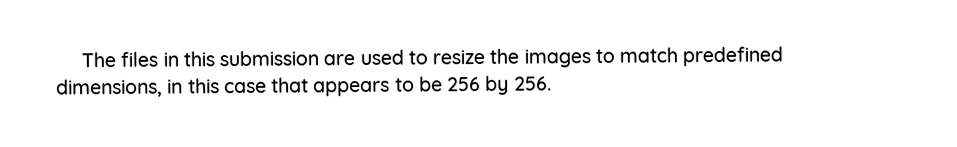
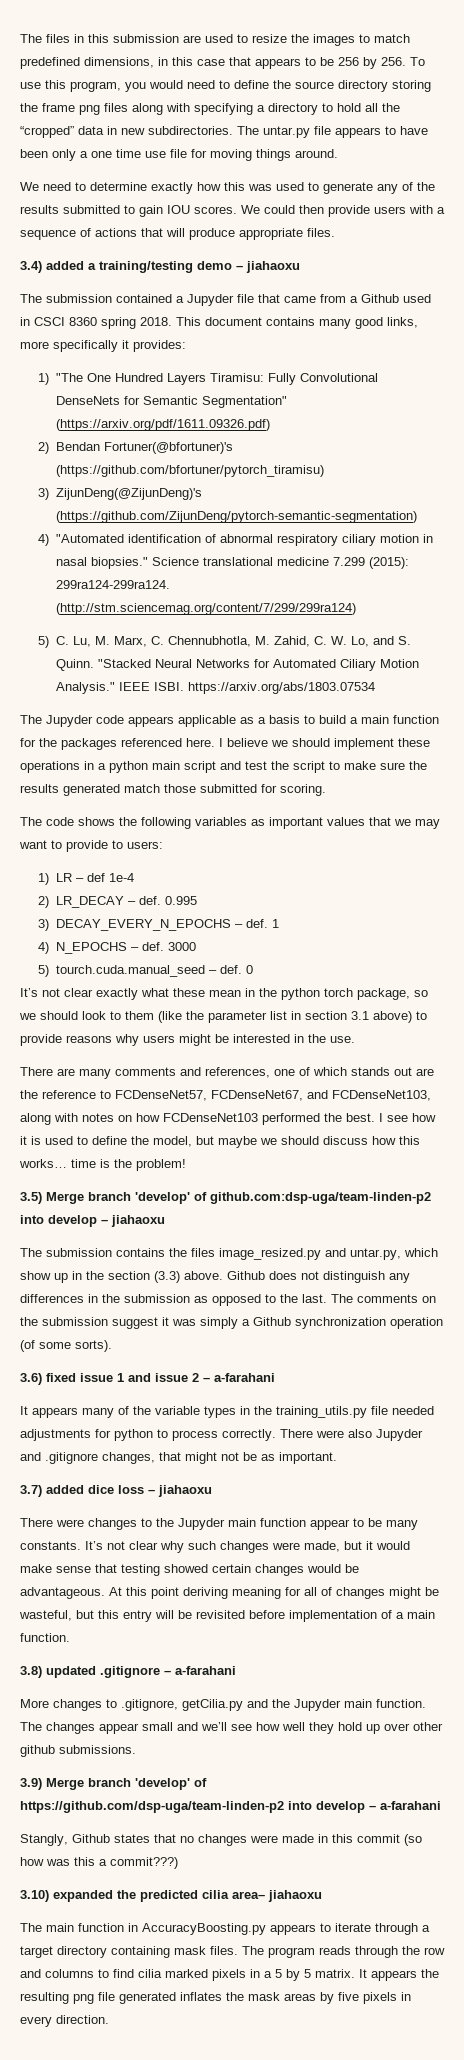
- The files in this submission are used to resize the images to match predefined dimensions, in this case that appears to be 256 by 256.
+ The files in this submission are used to resize the images to match predefined dimensions, in this case that appears to be 256 by 256. To use this program, you would need to define the source directory storing the frame png files along with specifying a directory to hold all the “cropped” data in new subdirectories. The untar.py file appears to have been only a one time use file for moving things around.
+ We need to determine exactly how this was used to generate any of the results submitted to gain IOU scores. We could then provide users with a sequence of actions that will produce appropriate files.
+ 3.4) added a training/testing demo – jiahaoxu
+ The submission contained a Jupyder file that came from a Github used in CSCI 8360 spring 2018. This document contains many good links, more specifically it provides:
+ 1) "The One Hundred Layers Tiramisu: Fully Convolutional DenseNets for Semantic Segmentation" (https://arxiv.org/pdf/1611.09326.pdf)
+ 2) Bendan Fortuner(@bfortuner)'s (https://github.com/bfortuner/pytorch_tiramisu)
+ 3) ZijunDeng(@ZijunDeng)'s (https://github.com/ZijunDeng/pytorch-semantic-segmentation)
+ 4) "Automated identification of abnormal respiratory ciliary motion in nasal biopsies." Science translational medicine 7.299 (2015): 299ra124-299ra124. (http://stm.sciencemag.org/content/7/299/299ra124)
+ 5) C. Lu, M. Marx, C. Chennubhotla, M. Zahid, C. W. Lo, and S. Quinn. "Stacked Neural Networks for Automated Ciliary Motion Analysis." IEEE ISBI. https://arxiv.org/abs/1803.07534
+ The Jupyder code appears applicable as a basis to build a main function for the packages referenced here. I believe we should implement these operations in a python main script and test the script to make sure the results generated match those submitted for scoring.
+ The code shows the following variables as important values that we may want to provide to users:
+ 1) LR – def 1e-4
+ 2) LR_DECAY – def. 0.995
+ 3) DECAY_EVERY_N_EPOCHS – def. 1
+ 4) N_EPOCHS – def. 3000
+ 5) tourch.cuda.manual_seed – def. 0
+ It’s not clear exactly what these mean in the python torch package, so we should look to them (like the parameter list in section 3.1 above) to provide reasons why users might be interested in the use.
+ There are many comments and references, one of which stands out are the reference to FCDenseNet57, FCDenseNet67, and FCDenseNet103, along with notes on how FCDenseNet103 performed the best. I see how it is used to define the model, but maybe we should discuss how this works… time is the problem!
+ 3.5) Merge branch 'develop' of github.com:dsp-uga/team-linden-p2 into develop – jiahaoxu
+ The submission contains the files image_resized.py and untar.py, which show up in the section (3.3) above. Github does not distinguish any differences in the submission as opposed to the last. The comments on the submission suggest it was simply a Github synchronization operation (of some sorts).
+ 3.6) fixed issue 1 and issue 2 – a-farahani
+ It appears many of the variable types in the training_utils.py file needed adjustments for python to process correctly. There were also Jupyder and .gitignore changes, that might not be as important.
+ 3.7) added dice loss – jiahaoxu
+ There were changes to the Jupyder main function appear to be many constants. It’s not clear why such changes were made, but it would make sense that testing showed certain changes would be advantageous. At this point deriving meaning for all of changes might be wasteful, but this entry will be revisited before implementation of a main function.
+ 3.8) updated .gitignore – a-farahani
+ More changes to .gitignore, getCilia.py and the Jupyder main function. The changes appear small and we’ll see how well they hold up over other github submissions.
+ 3.9) Merge branch 'develop' of https://github.com/dsp-uga/team-linden-p2 into develop – a-farahani
+ Stangly, Github states that no changes were made in this commit (so how was this a commit???)
+ 3.10) expanded the predicted cilia area– jiahaoxu
+ The main function in AccuracyBoosting.py appears to iterate through a target directory containing mask files. The program reads through the row and columns to find cilia marked pixels in a 5 by 5 matrix. It appears the resulting png file generated inflates the mask areas by five pixels in every direction.

